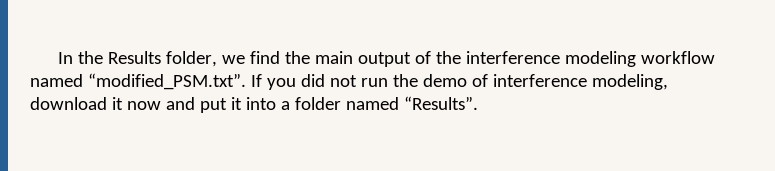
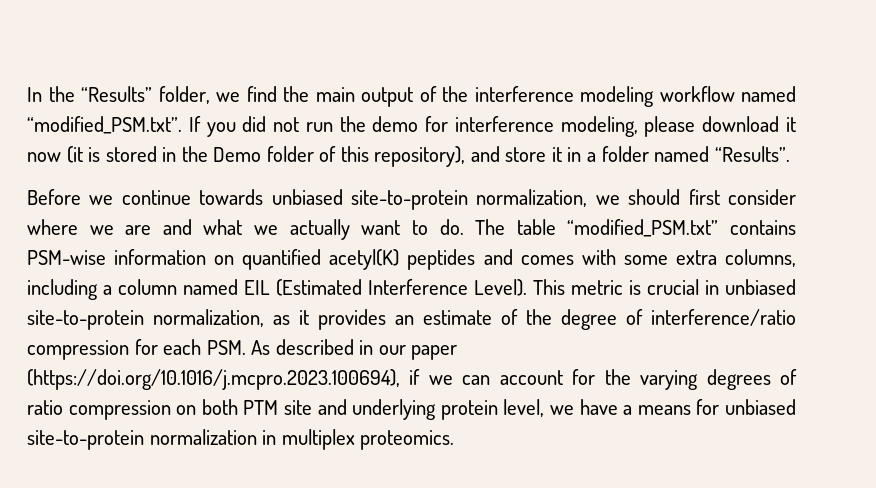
- In the Results folder, we find the main output of the interference modeling workflow named “modified_PSM.txt”. If you did not run the demo of interference modeling, download it now and put it into a folder named “Results”.
+ In the “Results” folder, we find the main output of the interference modeling workflow named “modified_PSM.txt”. If you did not run the demo for interference modeling, please download it now (it is stored in the Demo folder of this repository), and store it in a folder named “Results”.
+ Before we continue towards unbiased site-to-protein normalization, we should first consider where we are and what we actually want to do. The table “modified_PSM.txt” contains PSM-wise information on quantified acetyl(K) peptides and comes with some extra columns, including a column named EIL (Estimated Interference Level). This metric is crucial in unbiased site-to-protein normalization, as it provides an estimate of the degree of interference/ratio compression for each PSM. As described in our paper (https://doi.org/10.1016/j.mcpro.2023.100694), if we can account for the varying degrees of ratio compression on both PTM site and underlying protein level, we have a means for unbiased site-to-protein normalization in multiplex proteomics.

